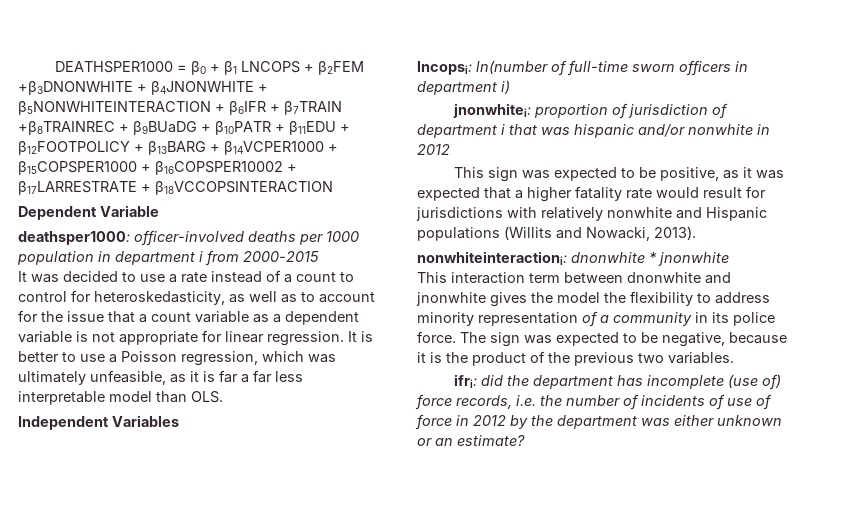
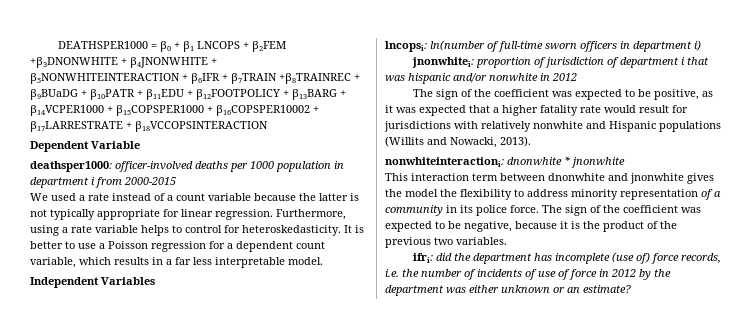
- It was decided to use a rate instead of a count to control for heteroskedasticity, as well as to account for the issue that a count variable as a dependent variable is not appropriate for linear regression.
+ We used a rate instead of a count variable because the latter is not typically appropriate for linear regression.
+ Furthermore, using a rate variable helps to control for heteroskedasticity.
- It is better to use a Poisson regression, which was ultimately unfeasible, as it is far a far less interpretable model than OLS.
+ It is better to use a Poisson regression for a dependent count variable, which results in a far less interpretable model.
- This sign was expected to be positive, as it was expected that a higher fatality rate would result for jurisdictions with relatively nonwhite and Hispanic populations (Willits and Nowacki, 2013).
+ The sign of the coefficient was expected to be positive, as it was expected that a higher fatality rate would result for jurisdictions with relatively nonwhite and Hispanic populations (Willits and Nowacki, 2013).
- The sign was expected to be negative, because it is the product of the previous two variables.
+ The sign of the coefficient was expected to be negative, because it is the product of the previous two variables.

